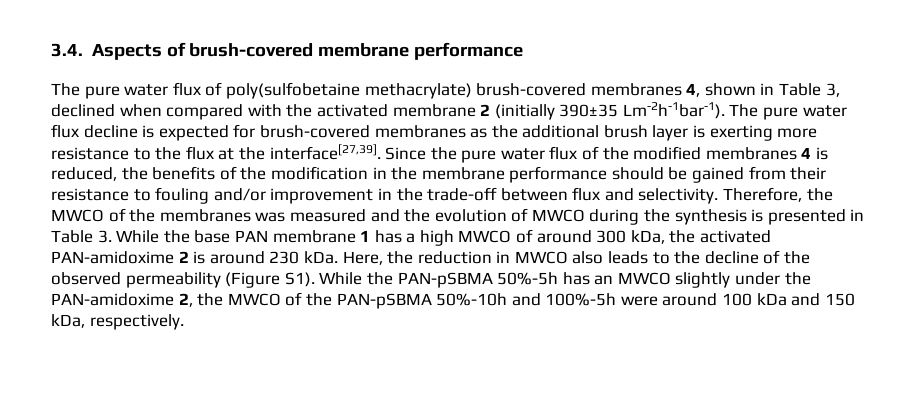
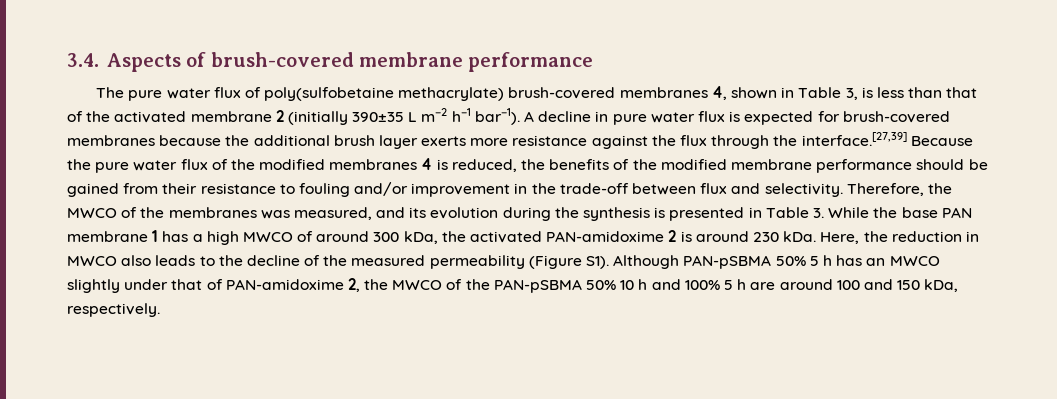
- The pure water flux of poly(sulfobetaine methacrylate) brush-covered membranes 4, shown in Table 3, declined when compared with the activated membrane 2 (initially 390±35 Lm-2h-1bar-1). The pure water flux decline is expected for brush-covered membranes as the additional brush layer is exerting more resistance to the flux at the interface[27,39]. Since the pure water flux of the modified membranes 4 is reduced, the benefits of the modification in the membrane performance should be gained from their resistance to fouling and/or improvement in the trade-off between flux and selectivity.
+ The pure water flux of poly(sulfobetaine methacrylate) brush-covered membranes 4, shown in Table 3, is less than that of the activated membrane 2 (initially 390±35 L m−2 h−1 bar−1). A decline in pure water flux is expected for brush-covered membranes because the additional brush layer exerts more resistance against the flux through the interface.[27,39] Because the pure water flux of the modified membranes 4 is reduced, the benefits of the modified membrane performance should be gained from their resistance to fouling and/or improvement in the trade-off between flux and selectivity.
- Therefore, the MWCO of the membranes was measured and the evolution of MWCO during the synthesis is presented in Table 3. While the base PAN membrane 1 has a high MWCO of around 300 kDa, the activated PAN-amidoxime 2 is around 230 kDa.
+ Therefore, the MWCO of the membranes was measured, and its evolution during the synthesis is presented in Table 3. While the base PAN membrane 1 has a high MWCO of around 300 kDa, the activated PAN-amidoxime 2 is around 230 kDa.
- Here, the reduction in MWCO also leads to the decline of the observed permeability (Figure S1). While the PAN-pSBMA 50%-5h has an MWCO slightly under the PAN-amidoxime 2, the MWCO of the PAN-pSBMA 50%-10h and 100%-5h were around 100 kDa and 150 kDa, respectively.
+ Here, the reduction in MWCO also leads to the decline of the measured permeability (Figure S1). Although PAN-pSBMA 50% 5 h has an MWCO slightly under that of PAN-amidoxime 2, the MWCO of the PAN-pSBMA 50% 10 h and 100% 5 h are around 100 and 150 kDa, respectively.

